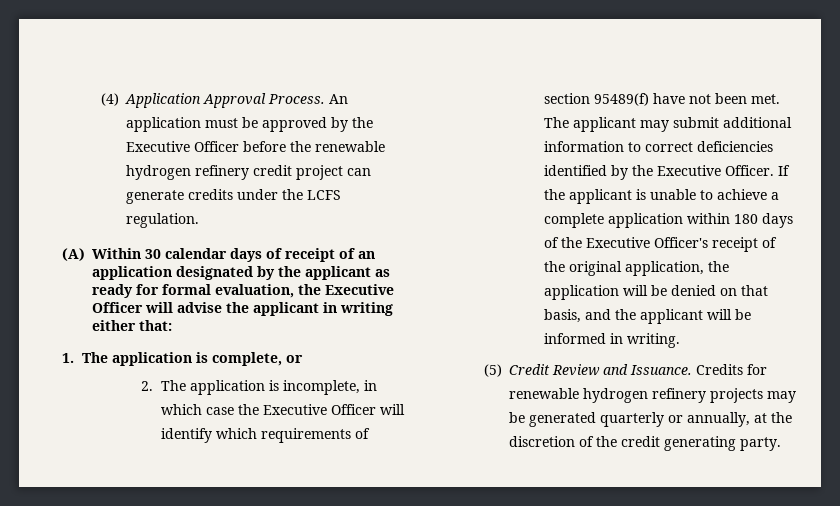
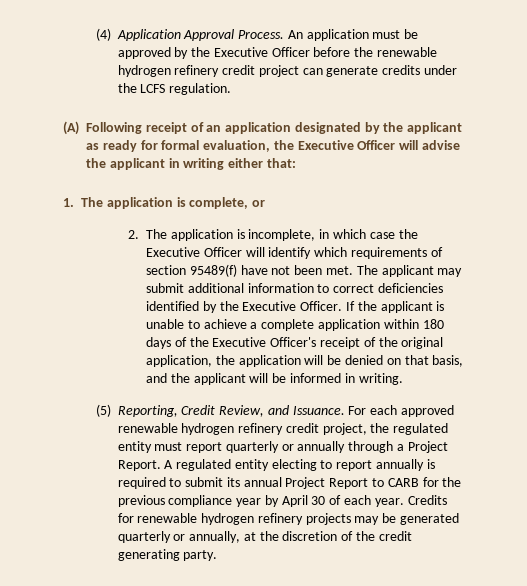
- (A) Within 30 calendar days of receipt of an application designated by the applicant as ready for formal evaluation, the Executive Officer will advise the applicant in writing either that:
+ (A) Following receipt of an application designated by the applicant as ready for formal evaluation, the Executive Officer will advise the applicant in writing either that:
- (5) Credit Review and Issuance.
+ (5) Reporting, Credit Review, and Issuance. For each approved renewable hydrogen refinery credit project, the regulated entity must report quarterly or annually through a Project Report. A regulated entity electing to report annually is required to submit its annual Project Report to CARB for the previous compliance year by April 30 of each year.

